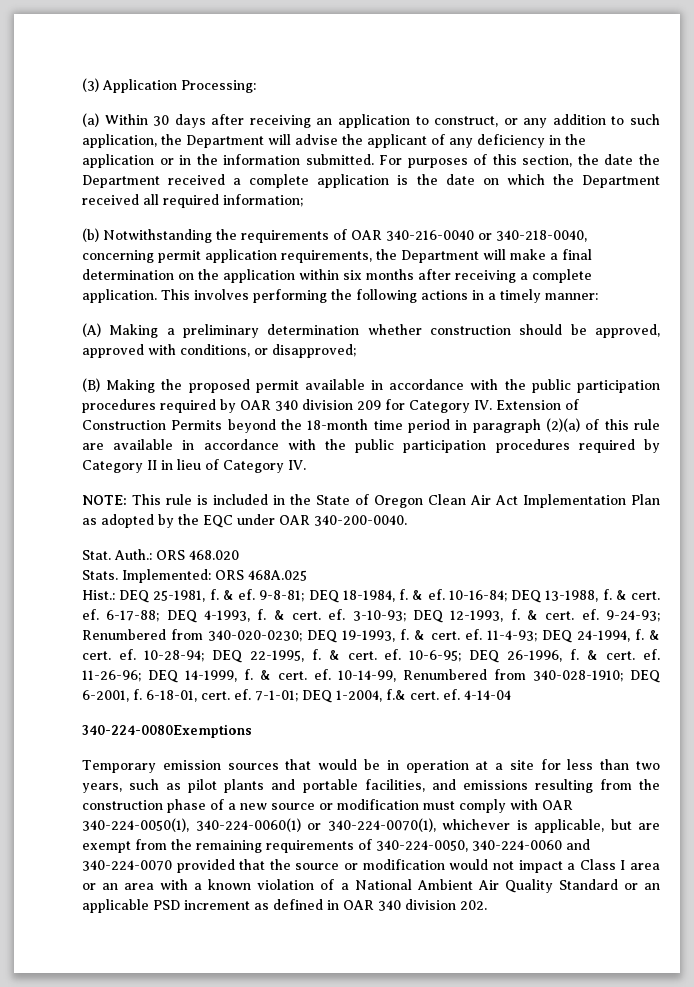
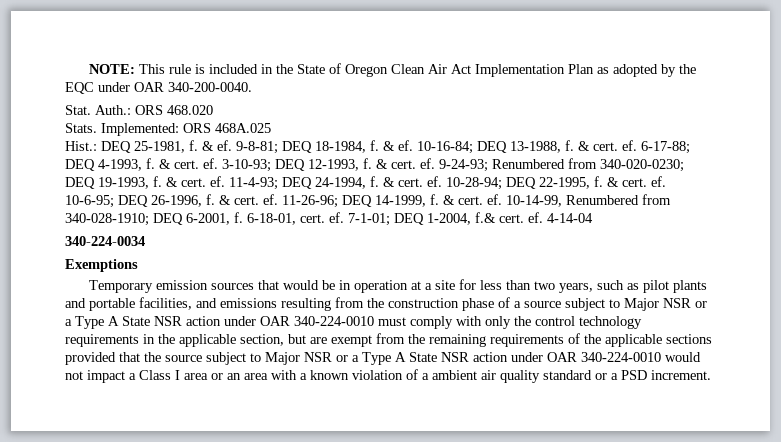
- (3) Application Processing:
- (a) Within 30 days after receiving an application to construct, or any addition to such application, the Department will advise the applicant of any deficiency in the application or in the information submitted. For purposes of this section, the date the Department received a complete application is the date on which the Department received all required information;
- (b) Notwithstanding the requirements of OAR 340-216-0040 or 340-218-0040, concerning permit application requirements, the Department will make a final determination on the application within six months after receiving a complete application. This involves performing the following actions in a timely manner:
- (A) Making a preliminary determination whether construction should be approved, approved with conditions, or disapproved;
- (B) Making the proposed permit available in accordance with the public participation procedures required by OAR 340 division 209 for Category IV. Extension of Construction Permits beyond the 18-month time period in paragraph (2)(a) of this rule are available in accordance with the public participation procedures required by Category II in lieu of Category IV.
- 340-224-0080Exemptions
+ 340-224-0034
+ Exemptions
- Temporary emission sources that would be in operation at a site for less than two years, such as pilot plants and portable facilities, and emissions resulting from the construction phase of a new source or modification must comply with OAR 340-224-0050(1), 340-224-0060(1) or 340-224-0070(1), whichever is applicable, but are exempt from the remaining requirements of 340-224-0050, 340-224-0060 and 340-224-0070 provided that the source or modification would not impact a Class I area or an area with a known violation of a National Ambient Air Quality Standard or an applicable PSD increment as defined in OAR 340 division 202.
+ Temporary emission sources that would be in operation at a site for less than two years, such as pilot plants and portable facilities, and emissions resulting from the construction phase of a source subject to Major NSR or a Type A State NSR action under OAR 340-224-0010 must comply with only the control technology requirements in the applicable section, but are exempt from the remaining requirements of the applicable sections provided that the source subject to Major NSR or a Type A State NSR action under OAR 340-224-0010 would not impact a Class I area or an area with a known violation of a ambient air quality standard or a PSD increment.

